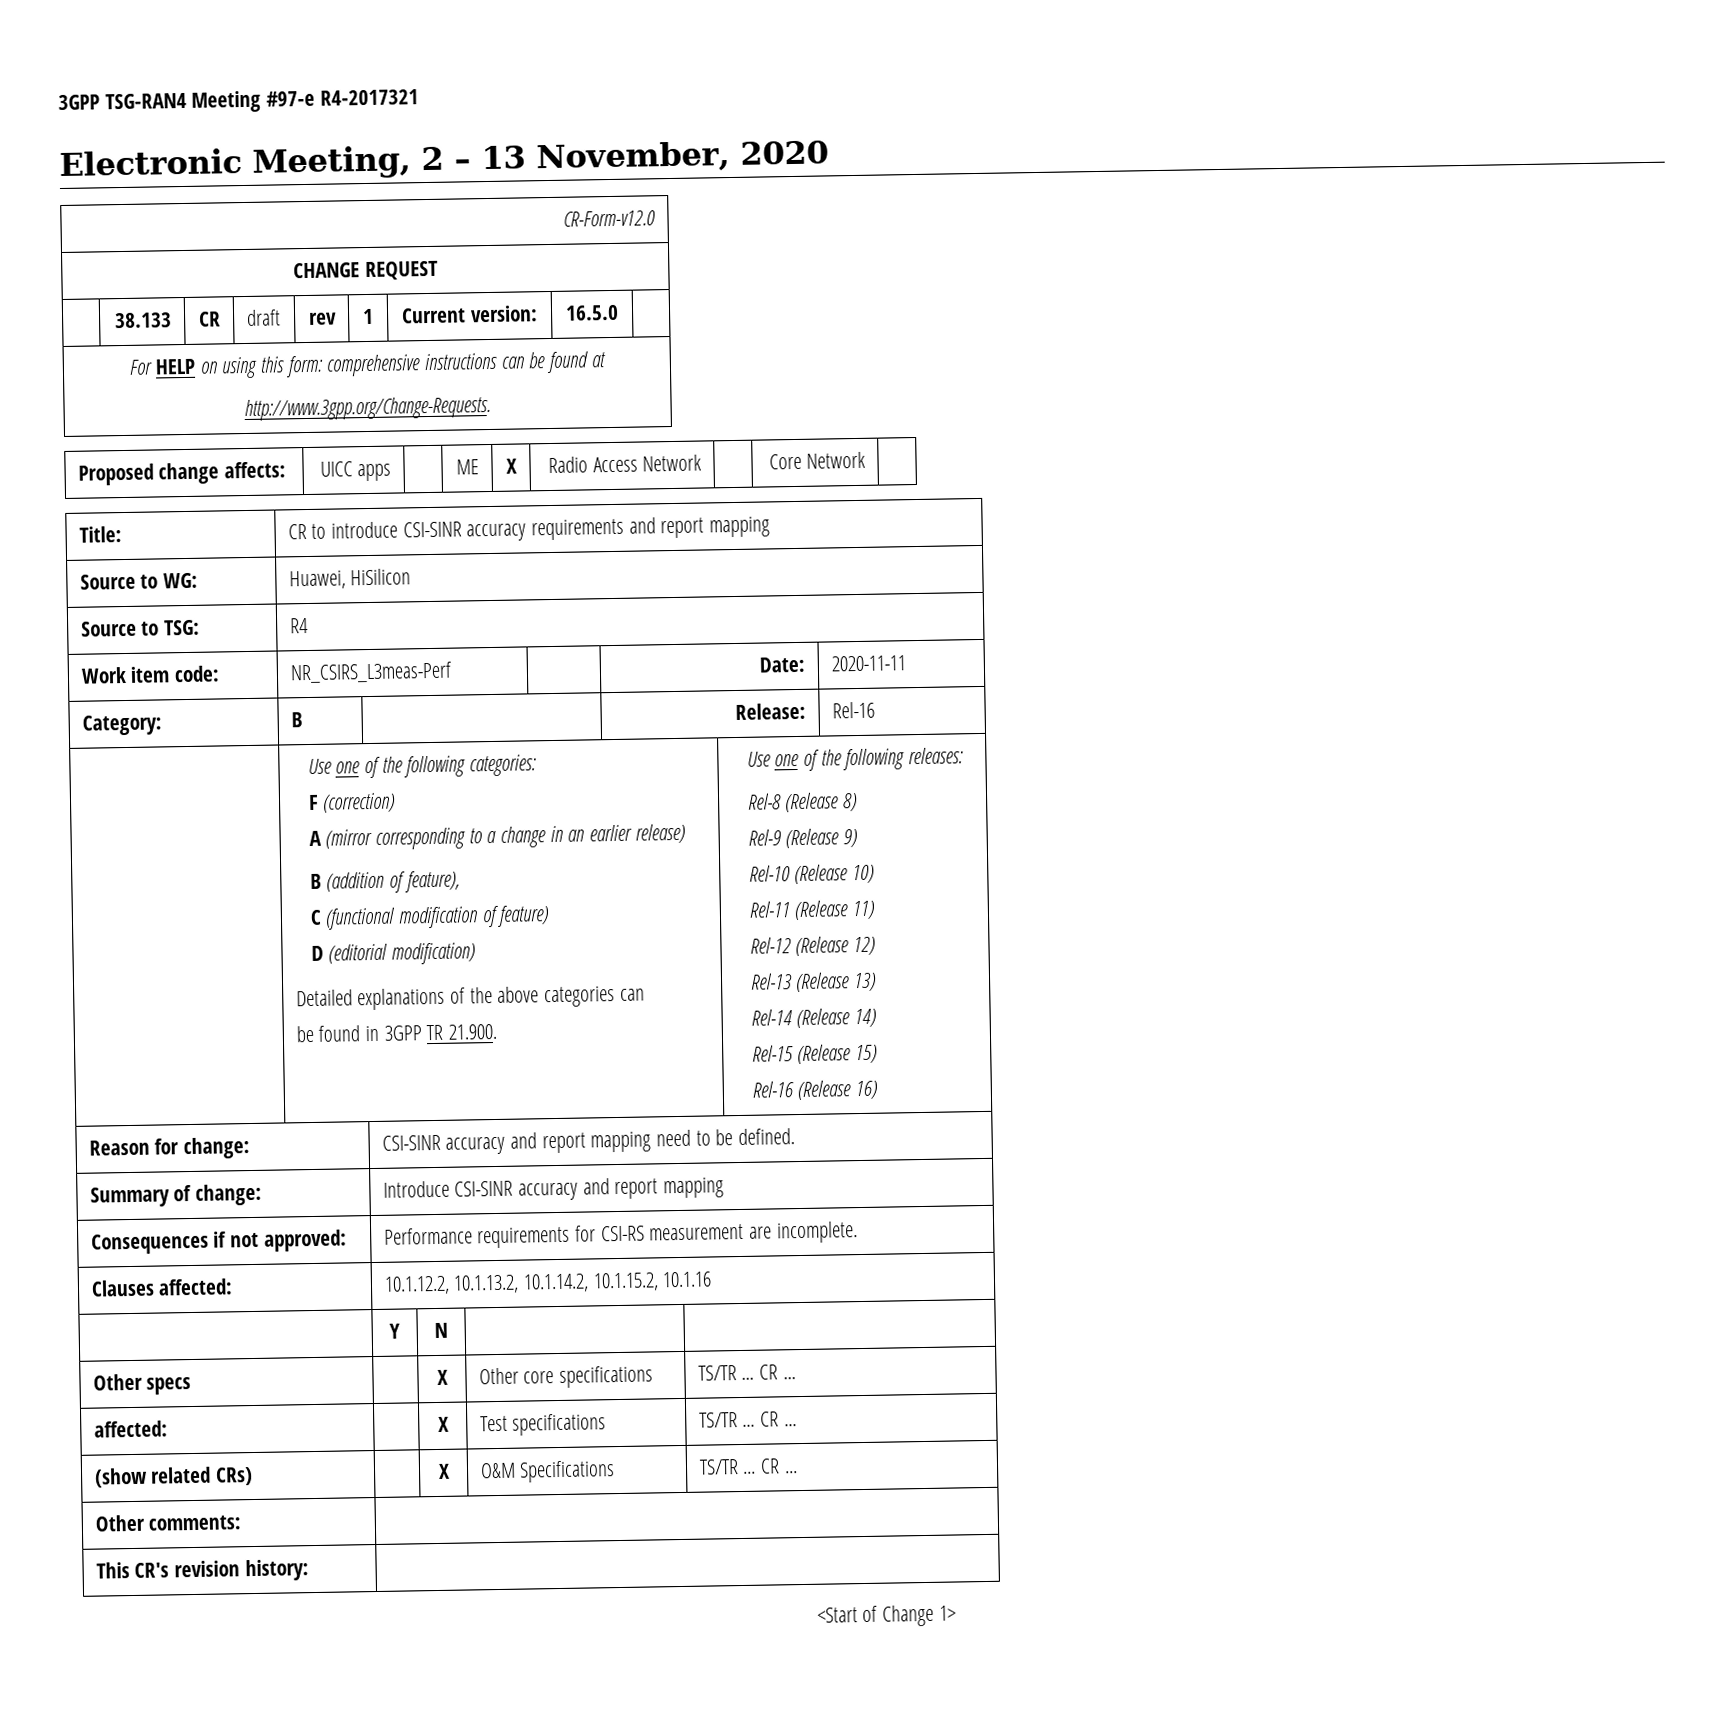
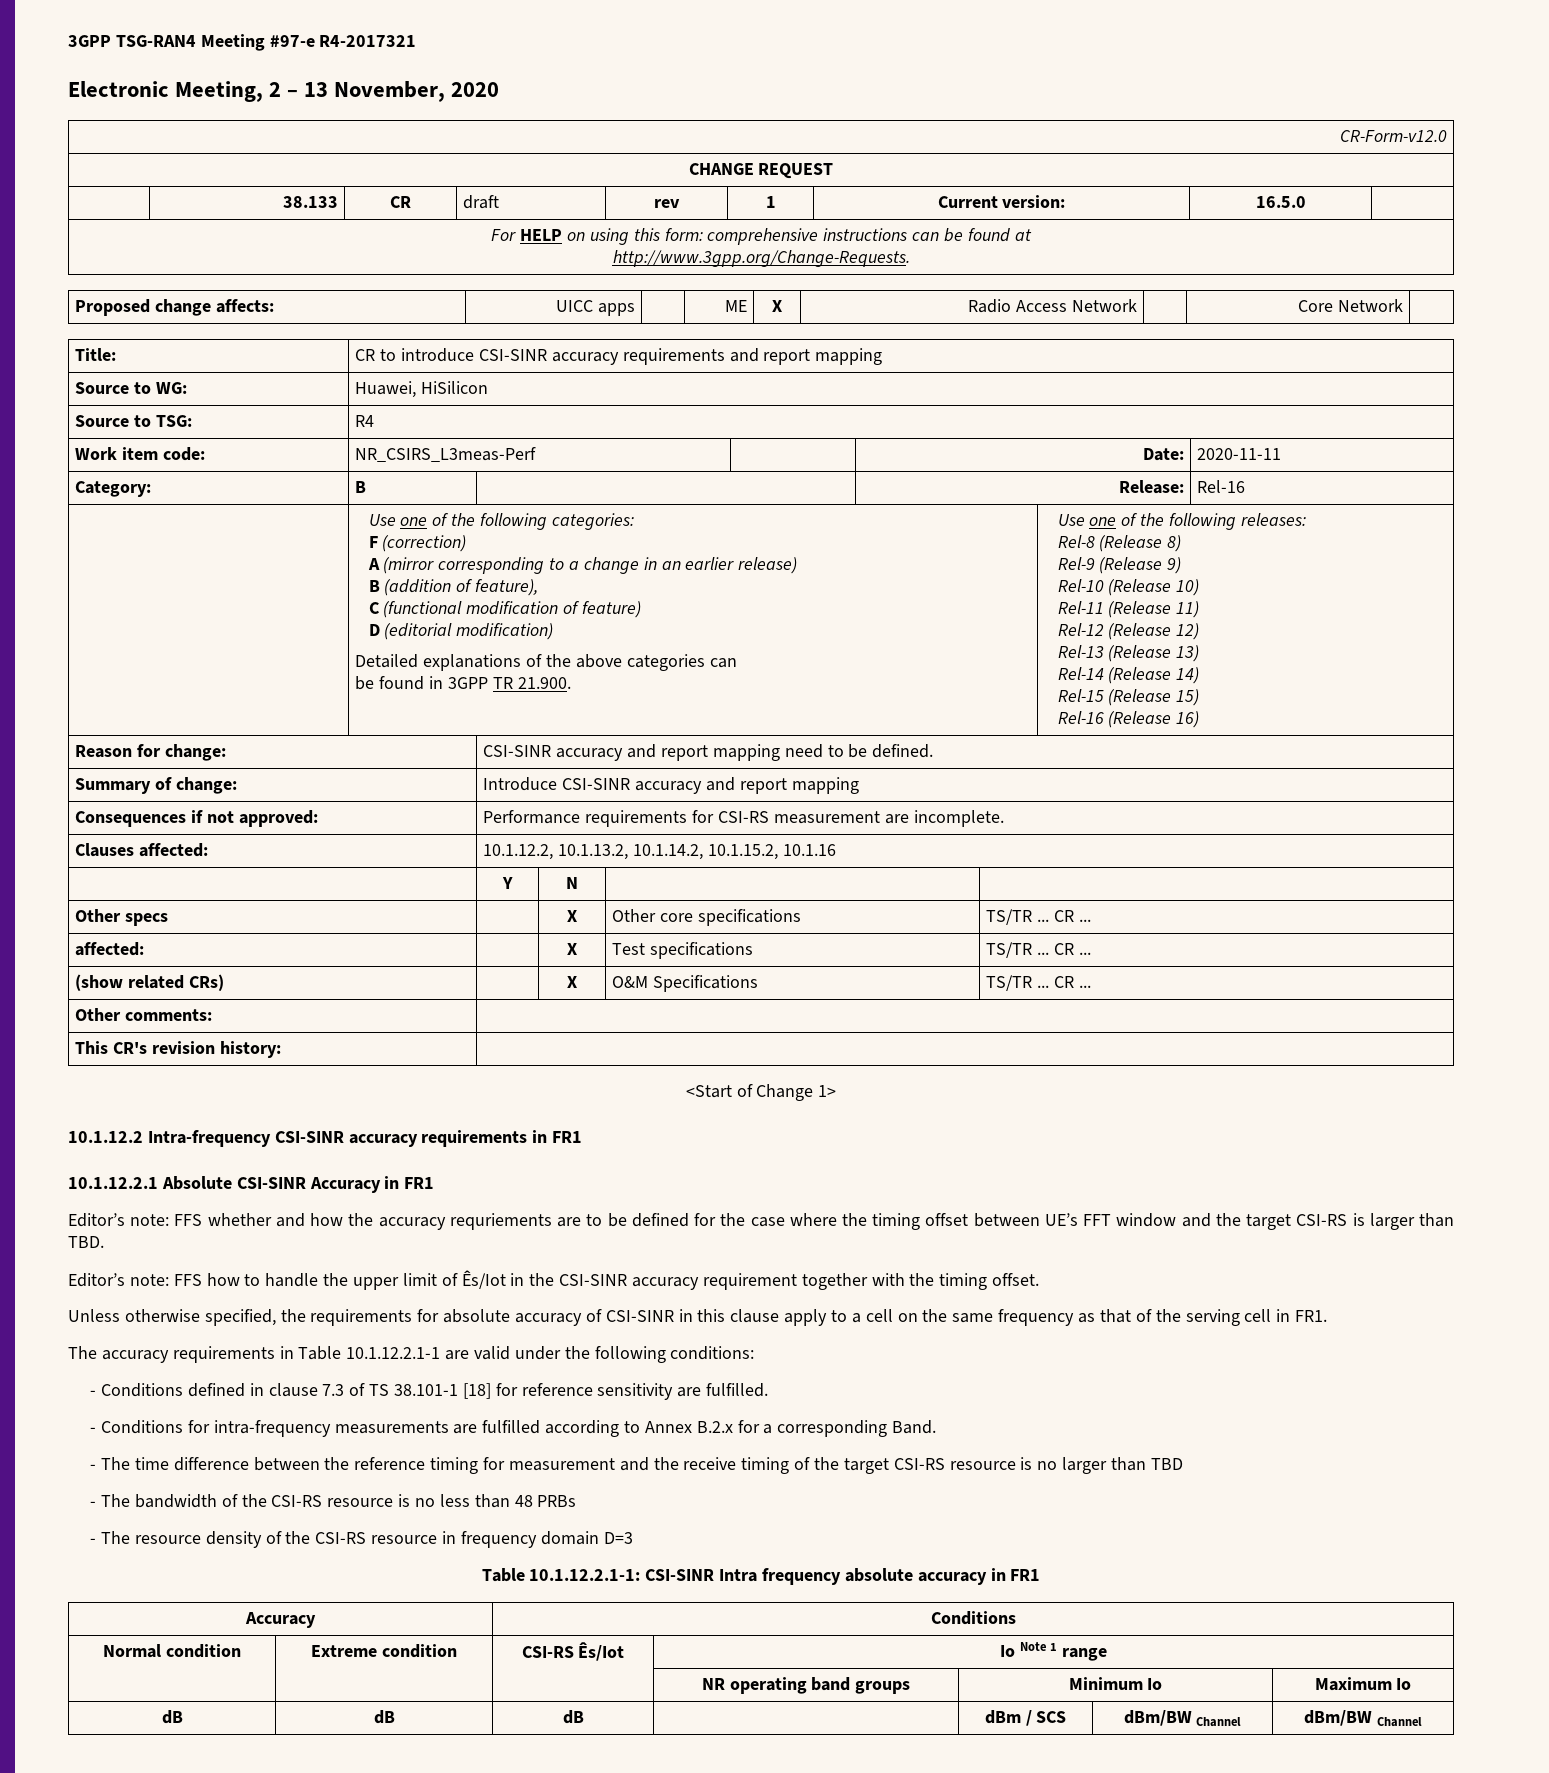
+ 10.1.12.2 Intra-frequency CSI-SINR accuracy requirements in FR1
+ 10.1.12.2.1 Absolute CSI-SINR Accuracy in FR1
+ Editor’s note: FFS whether and how the accuracy requriements are to be defined for the case where the timing offset between UE’s FFT window and the target CSI-RS is larger than TBD.
+ Editor’s note: FFS how to handle the upper limit of Ês/Iot in the CSI-SINR accuracy requirement together with the timing offset.
+ Unless otherwise specified, the requirements for absolute accuracy of CSI-SINR in this clause apply to a cell on the same frequency as that of the serving cell in FR1.
+ The accuracy requirements in Table 10.1.12.2.1-1 are valid under the following conditions:
+ - Conditions defined in clause 7.3 of TS 38.101-1 [18] for reference sensitivity are fulfilled.
+ - Conditions for intra-frequency measurements are fulfilled according to Annex B.2.x for a corresponding Band.
+ - The time difference between the reference timing for measurement and the receive timing of the target CSI-RS resource is no larger than TBD
+ - The bandwidth of the CSI-RS resource is no less than 48 PRBs
+ - The resource density of the CSI-RS resource in frequency domain D=3
+ Table 10.1.12.2.1-1: CSI-SINR Intra frequency absolute accuracy in FR1
+ Accuracy | Conditions
+ Normal condition | Extreme condition | CSI-RS Ês/Iot | Io Note 1 range
+ | | | NR operating band groups | Minimum Io | Maximum Io
+ dB | dB | dB | | dBm / SCS | dBm/BW Channel | dBm/BW Channel

